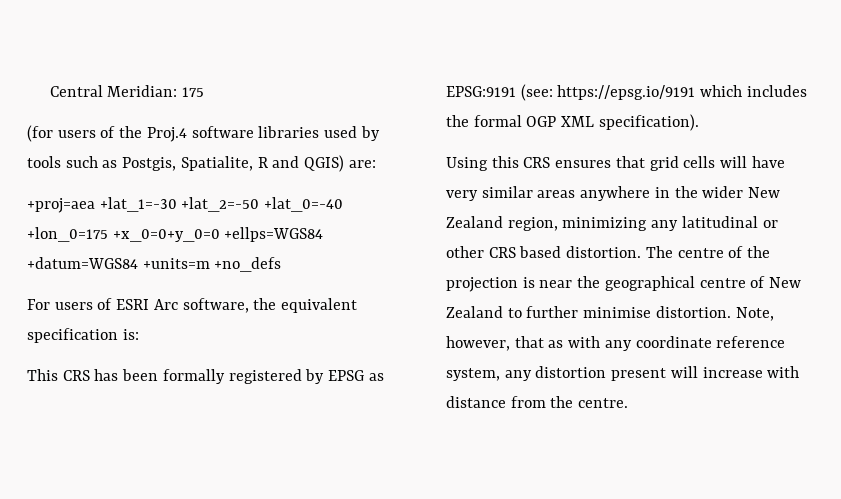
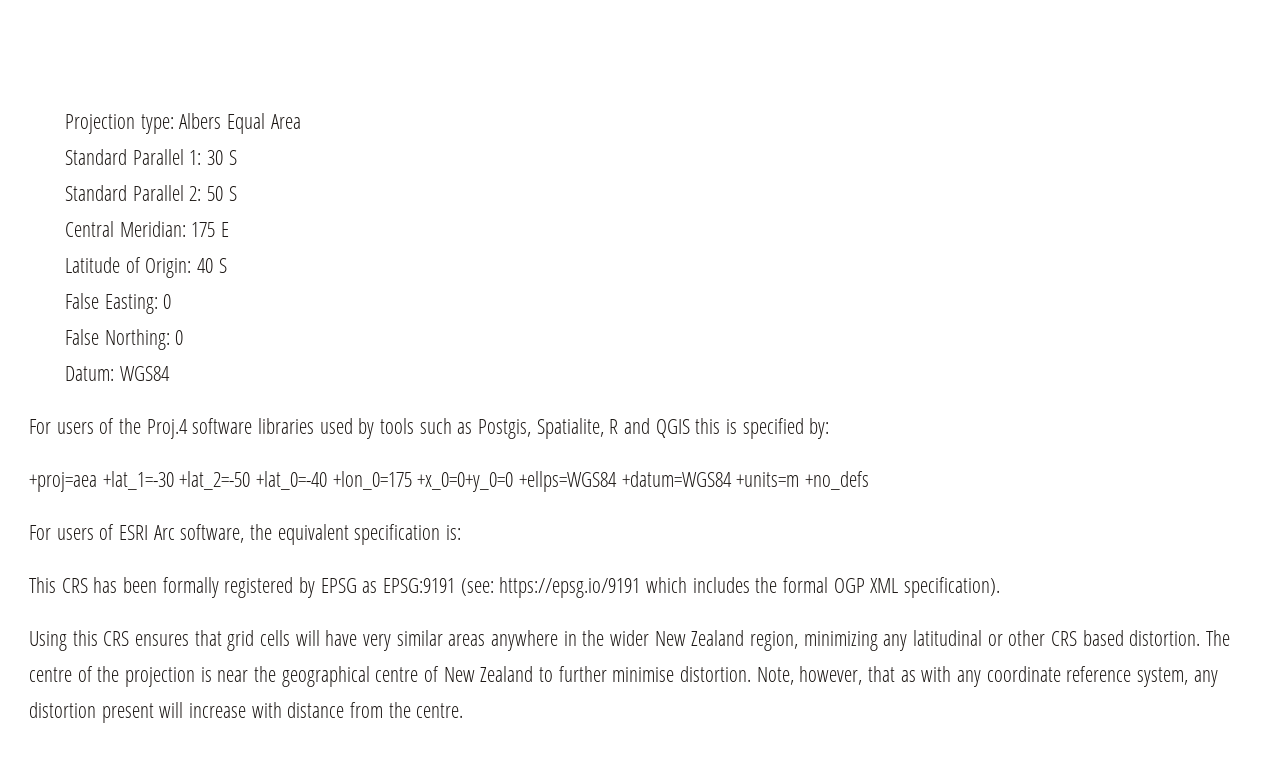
- Central Meridian: 175
- (for users of the Proj.4 software libraries used by tools such as Postgis, Spatialite, R and QGIS) are:
+ Projection type: Albers Equal Area
+ Standard Parallel 1: 30 S
+ Standard Parallel 2: 50 S
+ Central Meridian: 175 E
+ Latitude of Origin: 40 S
+ False Easting: 0
+ False Northing: 0
+ Datum: WGS84
+ For users of the Proj.4 software libraries used by tools such as Postgis, Spatialite, R and QGIS this is specified by:

